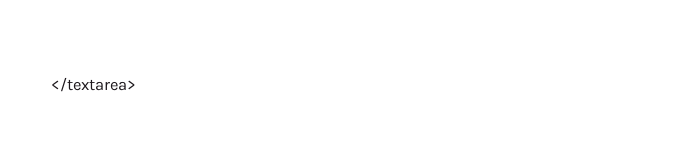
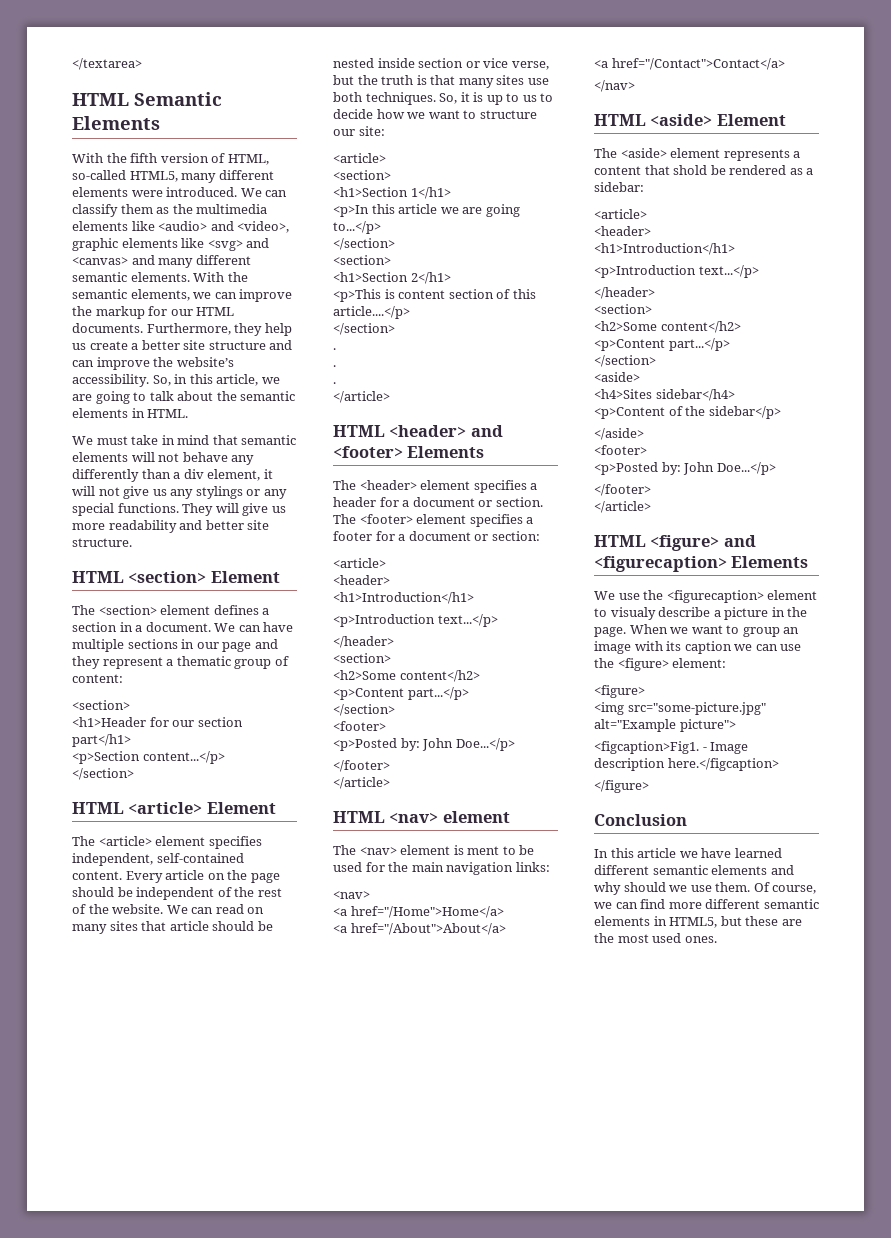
+ HTML Semantic Elements
+ With the fifth version of HTML, so-called HTML5, many different elements were introduced. We can classify them as the multimedia elements like <audio> and <video>, graphic elements like <svg> and <canvas> and many different semantic elements. With the semantic elements, we can improve the markup for our HTML documents. Furthermore, they help us create a better site structure and can improve the website’s accessibility. So, in this article, we are going to talk about the semantic elements in HTML.
+ We must take in mind that semantic elements will not behave any differently than a div element, it will not give us any stylings or any special functions. They will give us more readability and better site structure.
+ HTML <section> Element
+ The <section> element defines a section in a document. We can have multiple sections in our page and they represent a thematic group of content:
+ <section>
+ <h1>Header for our section part</h1>
+ <p>Section content...</p>
+ </section>
+ HTML <article> Element
+ The <article> element specifies independent, self-contained content. Every article on the page should be independent of the rest of the website. We can read on many sites that article should be nested inside section or vice verse, but the truth is that many sites use both techniques. So, it is up to us to decide how we want to structure our site:
+ <article>
+ <section>
+ <h1>Section 1</h1>
+ <p>In this article we are going to...</p>
+ </section>
+ <section>
+ <h1>Section 2</h1>
+ <p>This is content section of this article....</p>
+ </section>
+ .
+ .
+ .
+ </article>
+ HTML <header> and <footer> Elements
+ The <header> element specifies a header for a document or section. The <footer> element specifies a footer for a document or section:
+ <article>
+ <header>
+ <h1>Introduction</h1>
+ <p>Introduction text...</p>
+ </header>
+ <section>
+ <h2>Some content</h2>
+ <p>Content part...</p>
+ </section>
+ <footer>
+ <p>Posted by: John Doe...</p>
+ </footer>
+ </article>
+ HTML <nav> element
+ The <nav> element is ment to be used for the main navigation links:
+ <nav>
+ <a href="/Home">Home</a>
+ <a href="/About">About</a>
+ <a href="/Contact">Contact</a>
+ </nav>
+ HTML <aside> Element
+ The <aside> element represents a content that shold be rendered as a sidebar:
+ <article>
+ <header>
+ <h1>Introduction</h1>
+ <p>Introduction text...</p>
+ </header>
+ <section>
+ <h2>Some content</h2>
+ <p>Content part...</p>
+ </section>
+ <aside>
+ <h4>Sites sidebar</h4>
+ <p>Content of the sidebar</p>
+ </aside>
+ <footer>
+ <p>Posted by: John Doe...</p>
+ </footer>
+ </article>
+ HTML <figure> and <figurecaption> Elements
+ We use the <figurecaption> element to visualy describe a picture in the page. When we want to group an image with its caption we can use the <figure> element:
+ <figure>
+ <img src="some-picture.jpg" alt="Example picture">
+ <figcaption>Fig1. - Image description here.</figcaption>
+ </figure>
+ Conclusion
+ In this article we have learned different semantic elements and why should we use them. Of course, we can find more different semantic elements in HTML5, but these are the most used ones.

